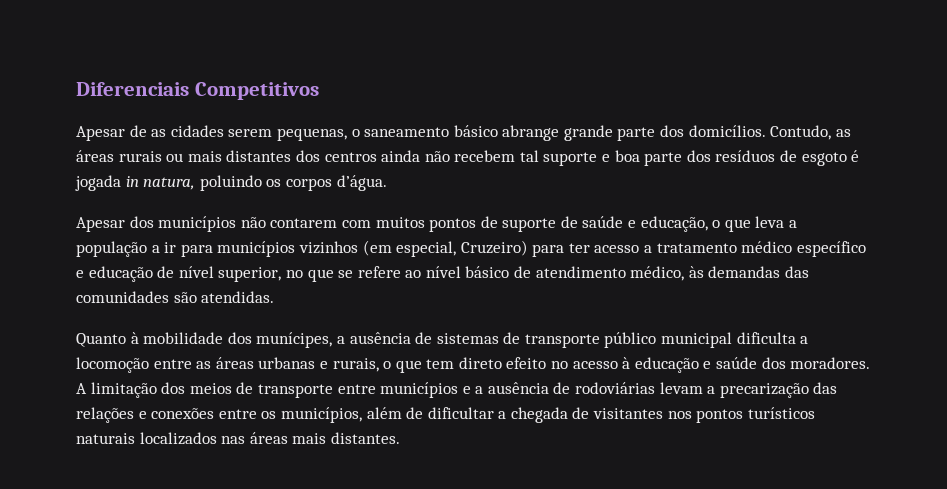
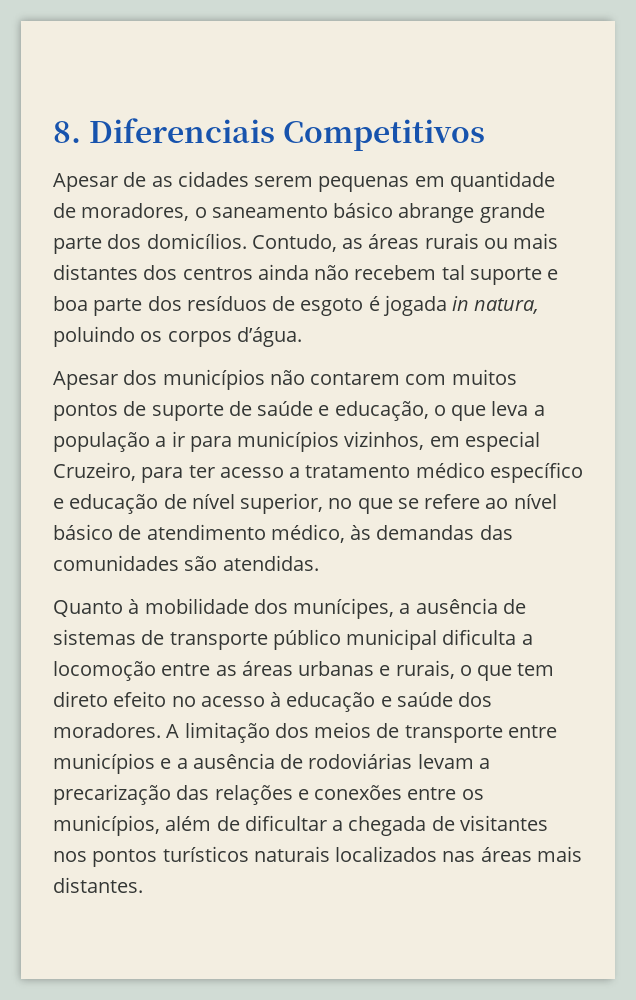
- Diferenciais Competitivos
+ 8. Diferenciais Competitivos
- Apesar de as cidades serem pequenas, o saneamento básico abrange grande parte dos domicílios.
+ Apesar de as cidades serem pequenas em quantidade de moradores, o saneamento básico abrange grande parte dos domicílios.
- Apesar dos municípios não contarem com muitos pontos de suporte de saúde e educação, o que leva a população a ir para municípios vizinhos (em especial, Cruzeiro) para ter acesso a tratamento médico específico e educação de nível superior, no que se refere ao nível básico de atendimento médico, às demandas das comunidades são atendidas.
+ Apesar dos municípios não contarem com muitos pontos de suporte de saúde e educação, o que leva a população a ir para municípios vizinhos, em especial Cruzeiro, para ter acesso a tratamento médico específico e educação de nível superior, no que se refere ao nível básico de atendimento médico, às demandas das comunidades são atendidas.

